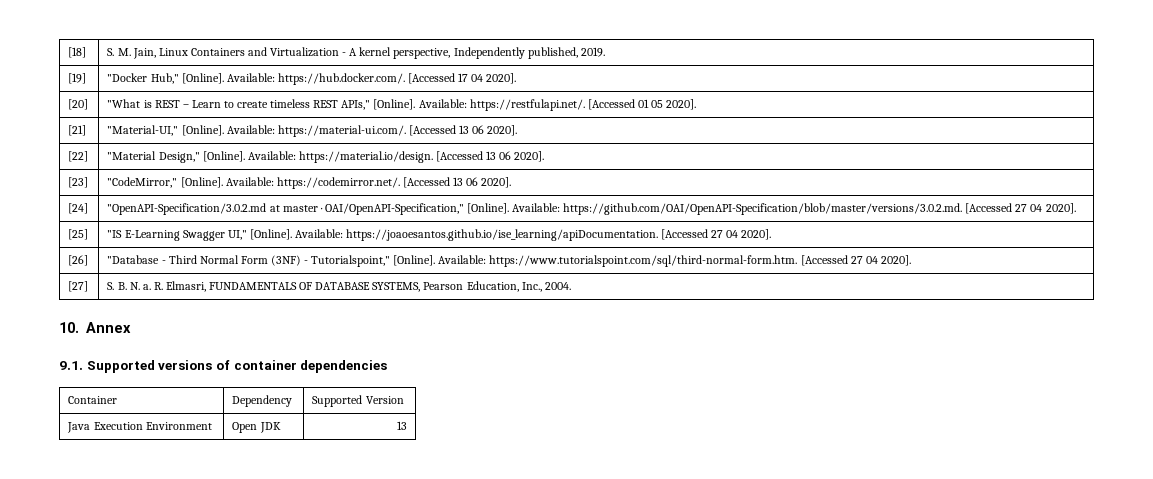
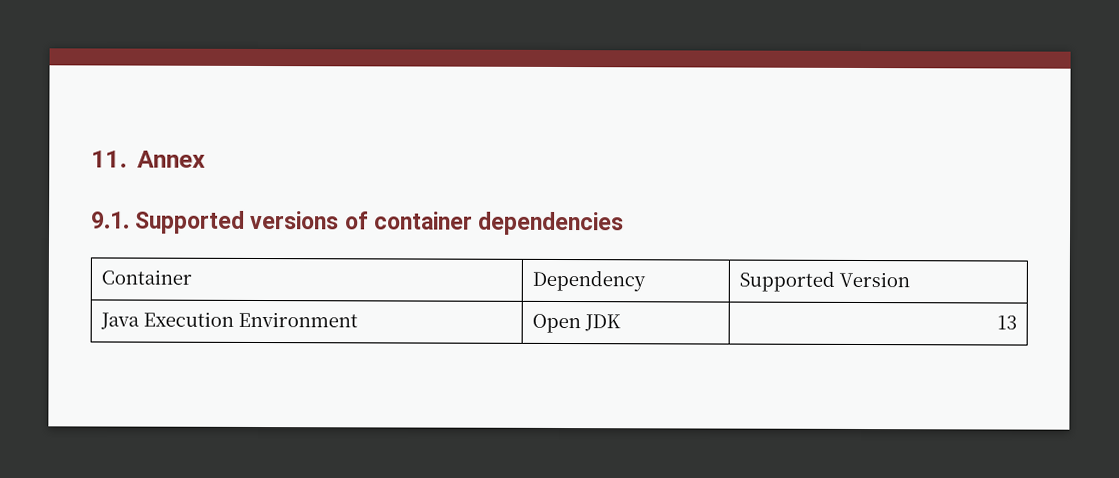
- [18] | S. M. Jain, Linux Containers and Virtualization - A kernel perspective, Independently published, 2019.
- [19] | "Docker Hub," [Online]. Available: https://hub.docker.com/. [Accessed 17 04 2020].
- [20] | "What is REST – Learn to create timeless REST APIs," [Online]. Available: https://restfulapi.net/. [Accessed 01 05 2020].
- [21] | "Material-UI," [Online]. Available: https://material-ui.com/. [Accessed 13 06 2020].
- [22] | "Material Design," [Online]. Available: https://material.io/design. [Accessed 13 06 2020].
- [23] | "CodeMirror," [Online]. Available: https://codemirror.net/. [Accessed 13 06 2020].
- [24] | "OpenAPI-Specification/3.0.2.md at master · OAI/OpenAPI-Specification," [Online]. Available: https://github.com/OAI/OpenAPI-Specification/blob/master/versions/3.0.2.md. [Accessed 27 04 2020].
- [25] | "IS E-Learning Swagger UI," [Online]. Available: https://joaoesantos.github.io/ise_learning/apiDocumentation. [Accessed 27 04 2020].
- [26] | "Database - Third Normal Form (3NF) - Tutorialspoint," [Online]. Available: https://www.tutorialspoint.com/sql/third-normal-form.htm. [Accessed 27 04 2020].
- [27] | S. B. N. a. R. Elmasri, FUNDAMENTALS OF DATABASE SYSTEMS, Pearson Education, Inc., 2004.
- 10. Annex
+ 11. Annex

